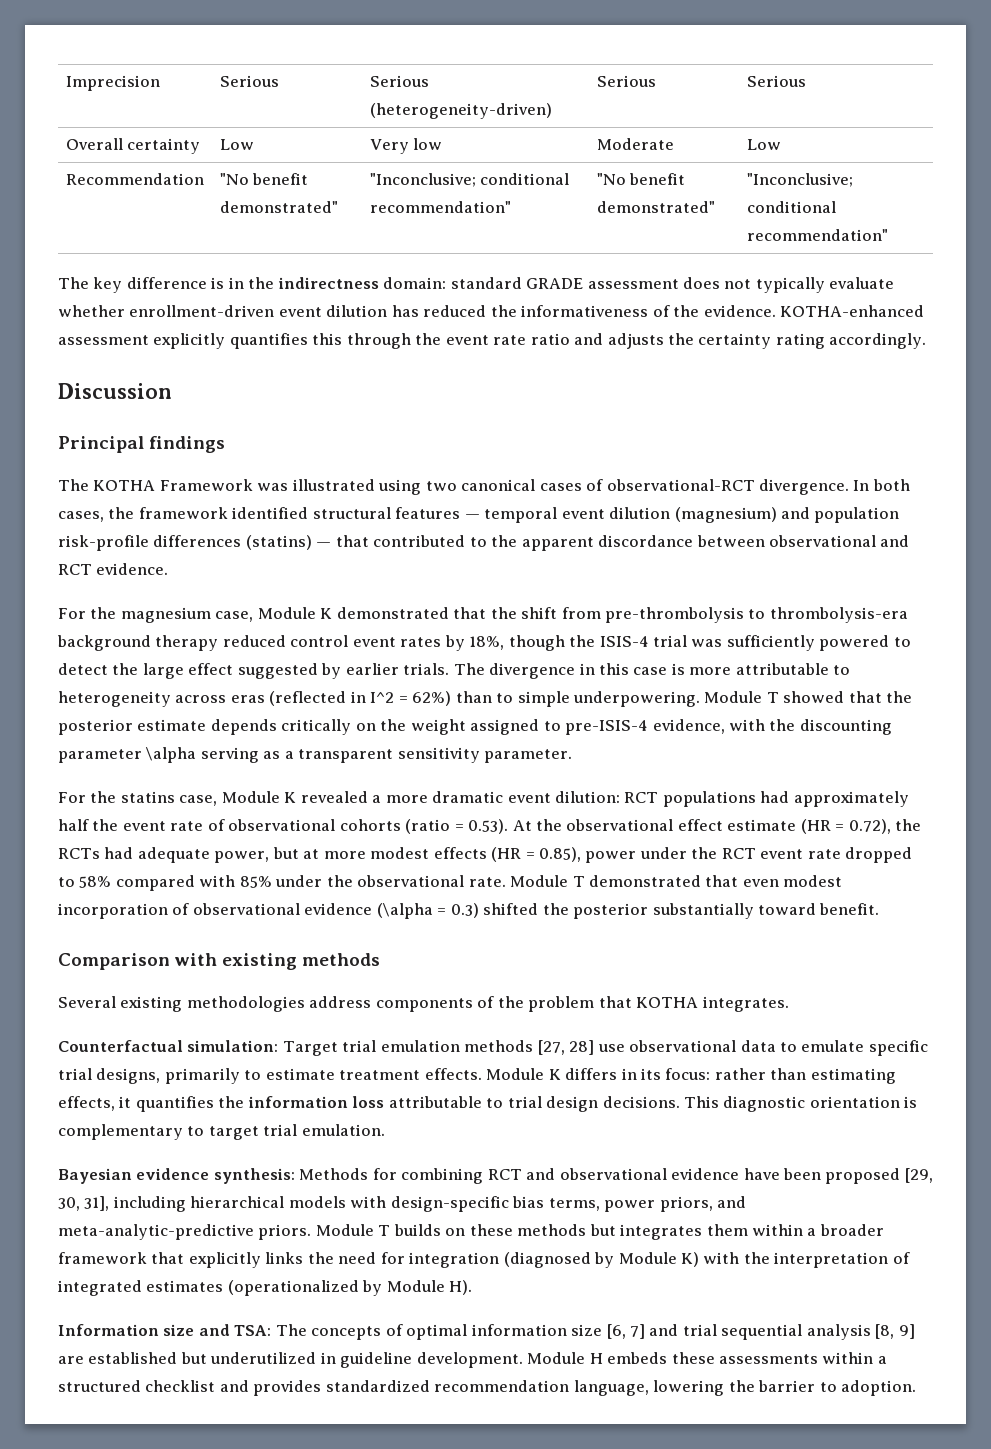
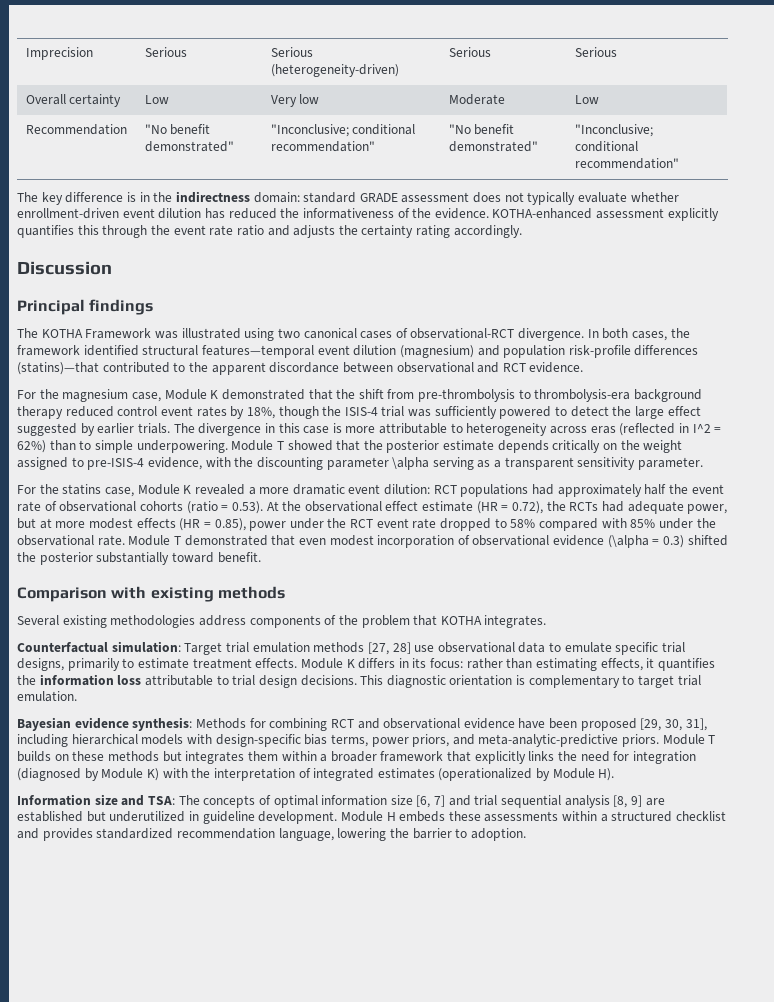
- In both cases, the framework identified structural features — temporal event dilution (magnesium) and population risk-profile differences (statins) — that contributed to the apparent discordance between observational and RCT evidence.
+ In both cases, the framework identified structural features—temporal event dilution (magnesium) and population risk-profile differences (statins)—that contributed to the apparent discordance between observational and RCT evidence.

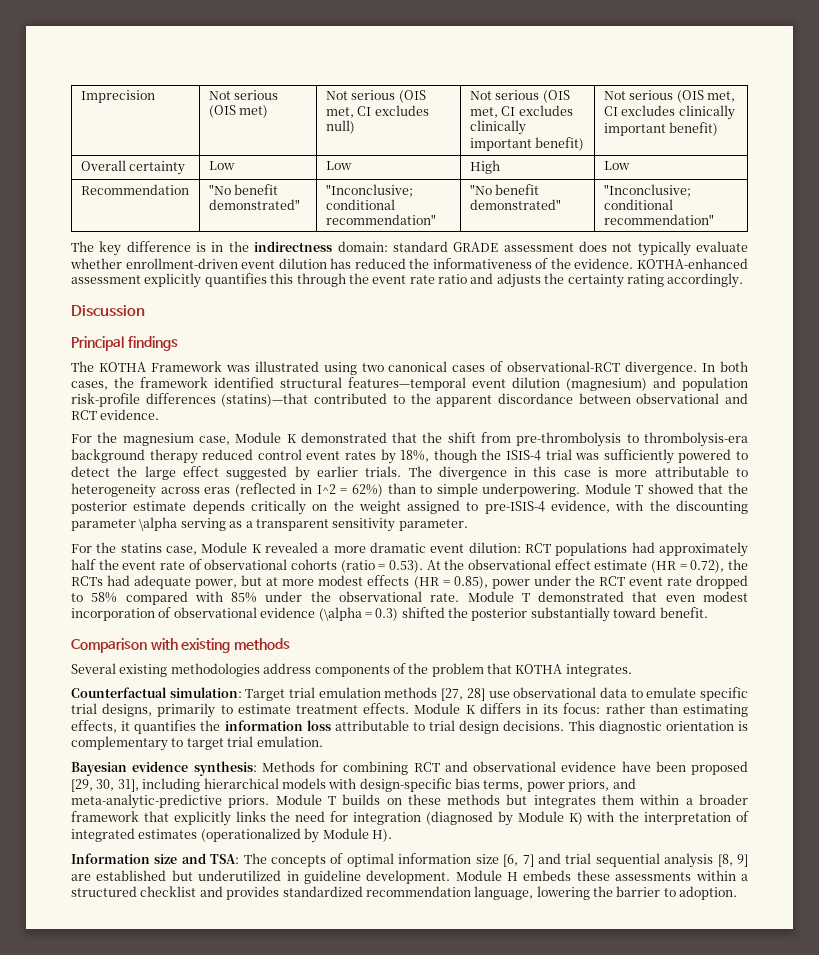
- Imprecision | Serious | Serious (heterogeneity-driven) | Serious | Serious
+ Imprecision | Not serious (OIS met) | Not serious (OIS met, CI excludes null) | Not serious (OIS met, CI excludes clinically important benefit) | Not serious (OIS met, CI excludes clinically important benefit)
- Overall certainty | Low | Very low | Moderate | Low
+ Overall certainty | Low | Low | High | Low

